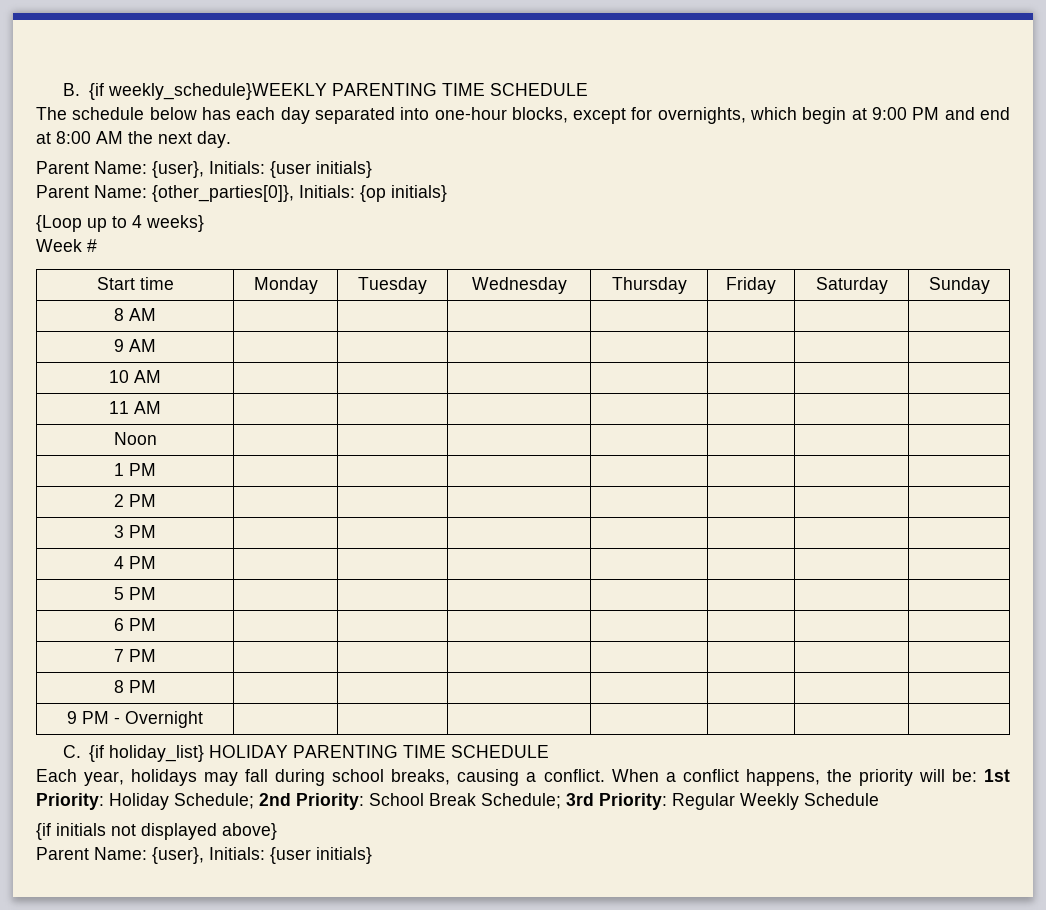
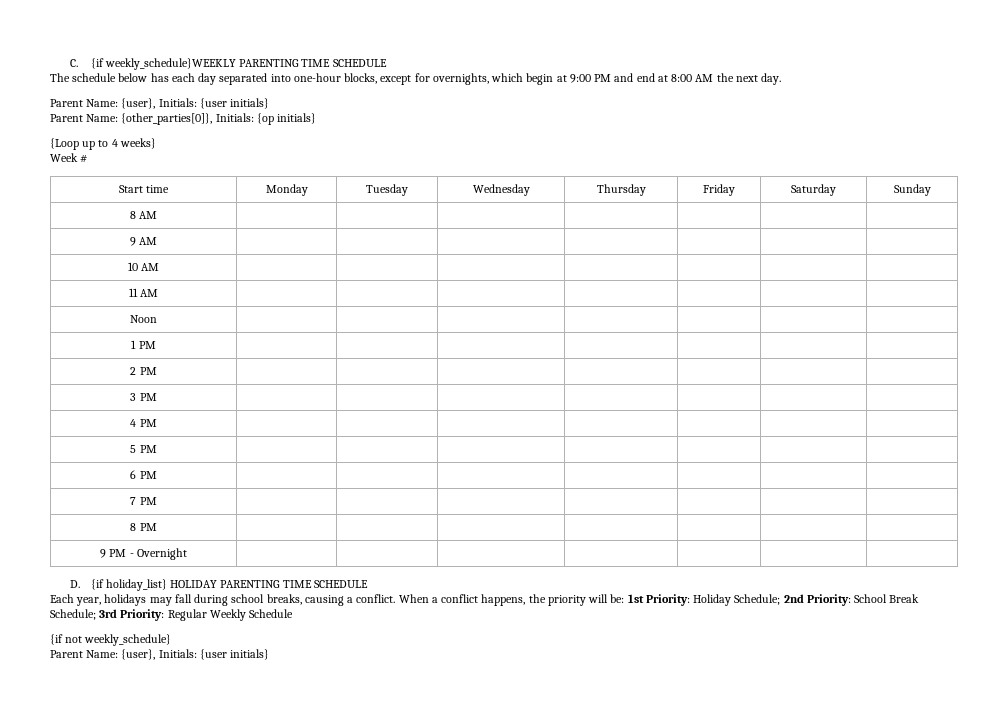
- B. {if weekly_schedule}WEEKLY PARENTING TIME SCHEDULE
+ C. {if weekly_schedule}WEEKLY PARENTING TIME SCHEDULE
- C. {if holiday_list} HOLIDAY PARENTING TIME SCHEDULE
+ D. {if holiday_list} HOLIDAY PARENTING TIME SCHEDULE
- {if initials not displayed above}
+ {if not weekly_schedule}

